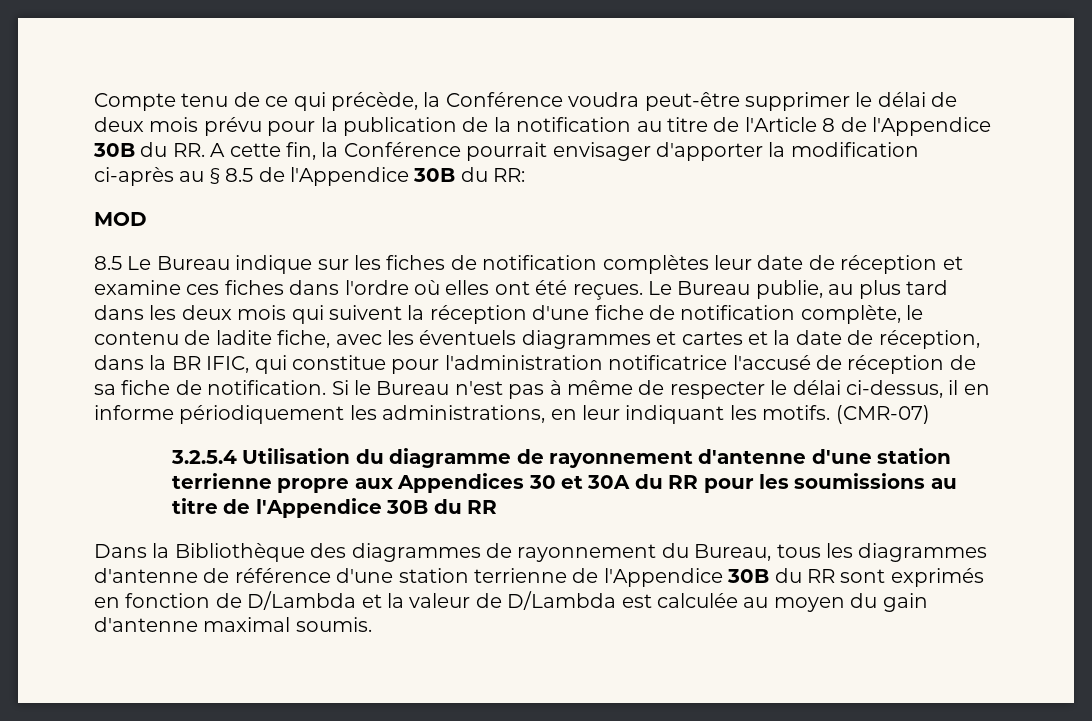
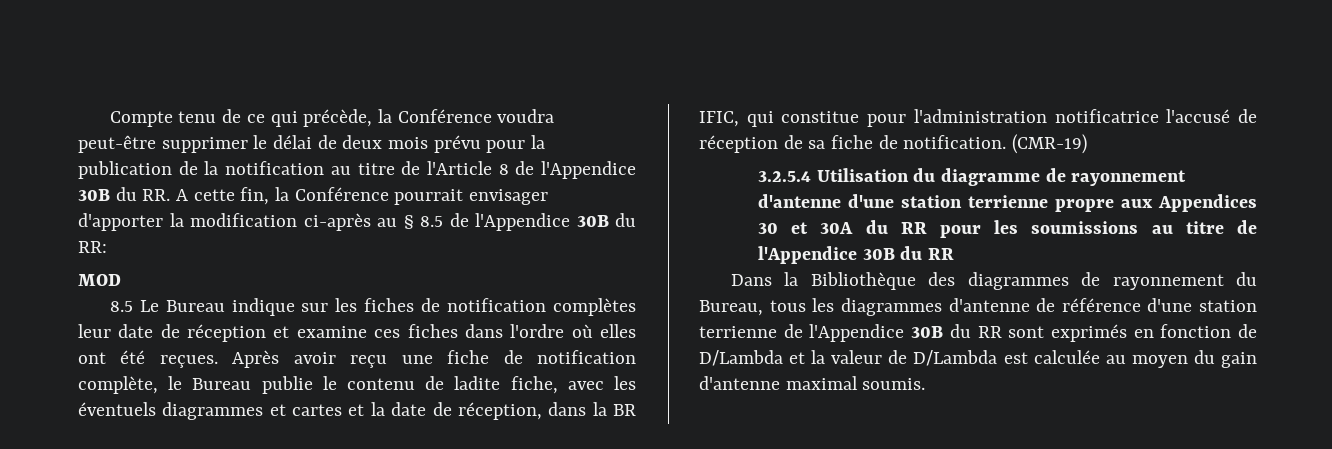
- Le Bureau publie, au plus tard dans les deux mois qui suivent la réception d'une fiche de notification complète, le contenu de ladite fiche, avec les éventuels diagrammes et cartes et la date de réception, dans la BR IFIC, qui constitue pour l'administration notificatrice l'accusé de réception de sa fiche de notification.
+ Après avoir reçu une fiche de notification complète, le Bureau publie le contenu de ladite fiche, avec les éventuels diagrammes et cartes et la date de réception, dans la BR IFIC, qui constitue pour l'administration notificatrice l'accusé de réception de sa fiche de notification.
- Si le Bureau n'est pas à même de respecter le délai ci-dessus, il en informe périodiquement les administrations, en leur indiquant les motifs. (CMR-07)
+ (CMR-19)

